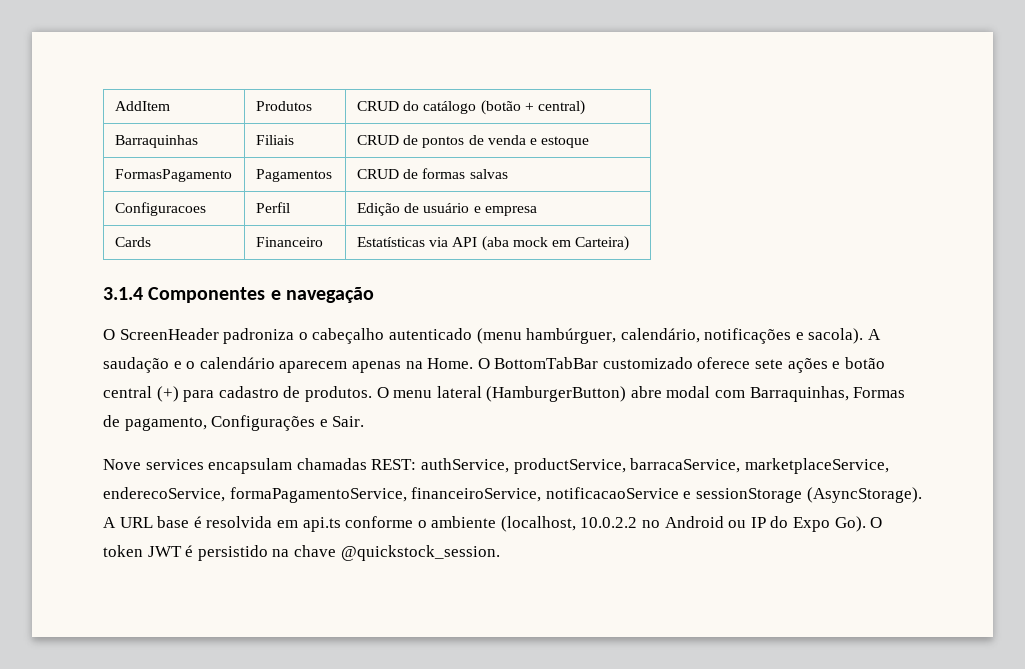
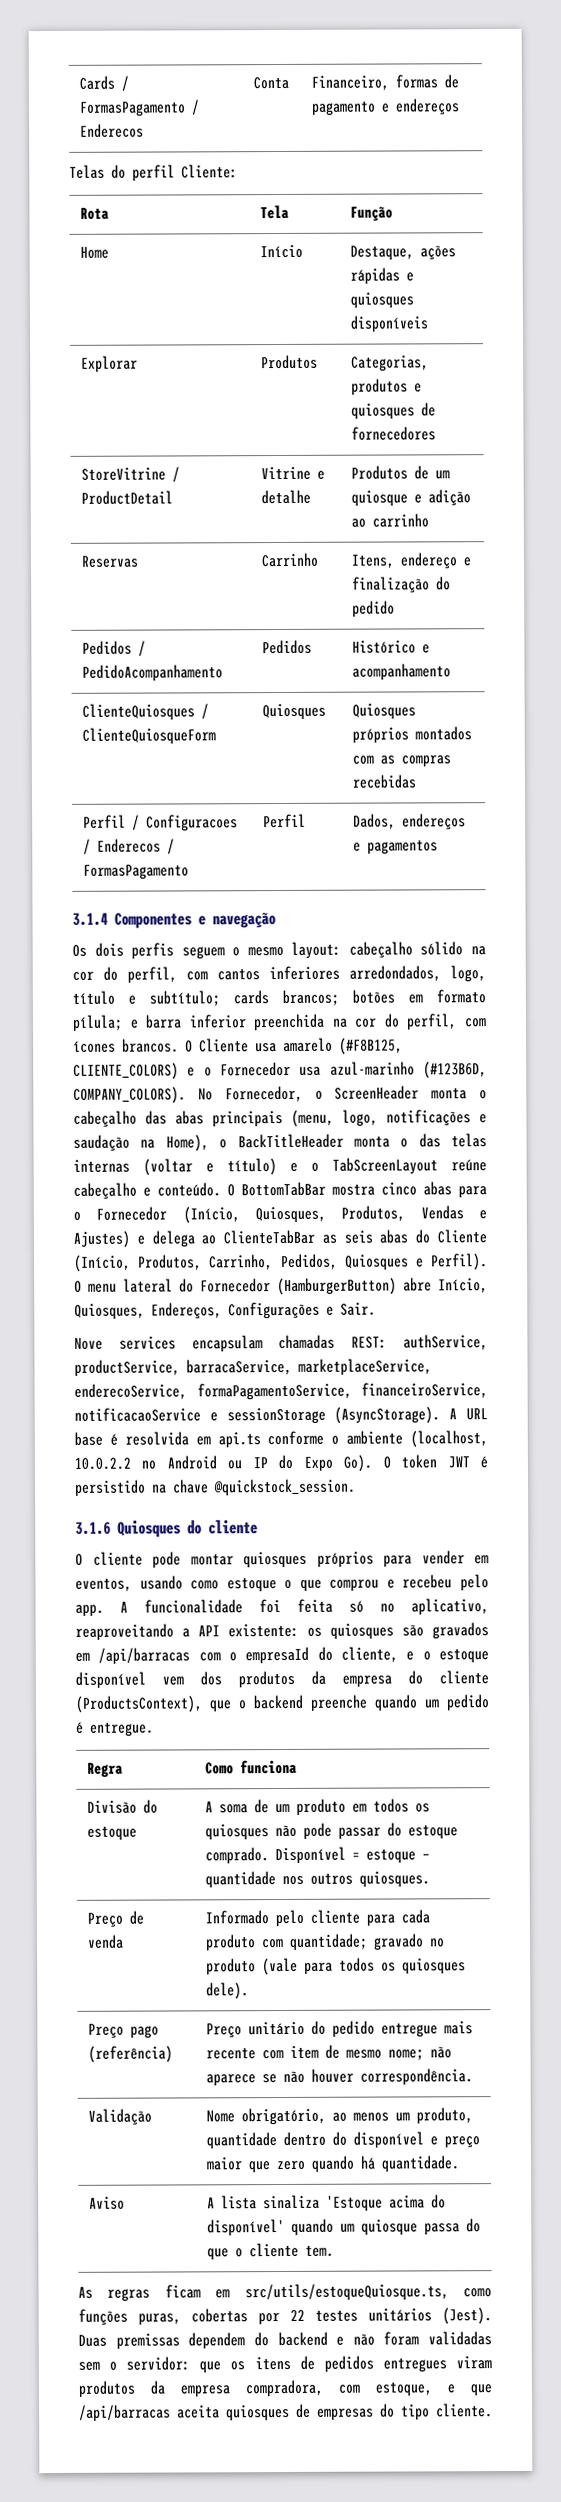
- AddItem | Produtos | CRUD do catálogo (botão + central)
- Barraquinhas | Filiais | CRUD de pontos de venda e estoque
- FormasPagamento | Pagamentos | CRUD de formas salvas
- Configuracoes | Perfil | Edição de usuário e empresa
- Cards | Financeiro | Estatísticas via API (aba mock em Carteira)
+ Cards / FormasPagamento / Enderecos | Conta | Financeiro, formas de pagamento e endereços
+ Telas do perfil Cliente:
+ Rota | Tela | Função
+ Home | Início | Destaque, ações rápidas e quiosques disponíveis
+ Explorar | Produtos | Categorias, produtos e quiosques de fornecedores
+ StoreVitrine / ProductDetail | Vitrine e detalhe | Produtos de um quiosque e adição ao carrinho
+ Reservas | Carrinho | Itens, endereço e finalização do pedido
+ Pedidos / PedidoAcompanhamento | Pedidos | Histórico e acompanhamento
+ ClienteQuiosques / ClienteQuiosqueForm | Quiosques | Quiosques próprios montados com as compras recebidas
+ Perfil / Configuracoes / Enderecos / FormasPagamento | Perfil | Dados, endereços e pagamentos
  3.1.4 Componentes e navegação
- O ScreenHeader padroniza o cabeçalho autenticado (menu hambúrguer, calendário, notificações e sacola). A saudação e o calendário aparecem apenas na Home. O BottomTabBar customizado oferece sete ações e botão central (+) para cadastro de produtos. O menu lateral (HamburgerButton) abre modal com Barraquinhas, Formas de pagamento, Configurações e Sair.
+ Os dois perfis seguem o mesmo layout: cabeçalho sólido na cor do perfil, com cantos inferiores arredondados, logo, título e subtítulo; cards brancos; botões em formato pílula; e barra inferior preenchida na cor do perfil, com ícones brancos. O Cliente usa amarelo (#F8B125, CLIENTE_COLORS) e o Fornecedor usa azul-marinho (#123B6D, COMPANY_COLORS). No Fornecedor, o ScreenHeader monta o cabeçalho das abas principais (menu, logo, notificações e saudação na Home), o BackTitleHeader monta o das telas internas (voltar e título) e o TabScreenLayout reúne cabeçalho e conteúdo. O BottomTabBar mostra cinco abas para o Fornecedor (Início, Quiosques, Produtos, Vendas e Ajustes) e delega ao ClienteTabBar as seis abas do Cliente (Início, Produtos, Carrinho, Pedidos, Quiosques e Perfil). O menu lateral do Fornecedor (HamburgerButton) abre Início, Quiosques, Endereços, Configurações e Sair.
+ 3.1.6 Quiosques do cliente
+ O cliente pode montar quiosques próprios para vender em eventos, usando como estoque o que comprou e recebeu pelo app. A funcionalidade foi feita só no aplicativo, reaproveitando a API existente: os quiosques são gravados em /api/barracas com o empresaId do cliente, e o estoque disponível vem dos produtos da empresa do cliente (ProductsContext), que o backend preenche quando um pedido é entregue.
+ Regra | Como funciona
+ Divisão do estoque | A soma de um produto em todos os quiosques não pode passar do estoque comprado. Disponível = estoque − quantidade nos outros quiosques.
+ Preço de venda | Informado pelo cliente para cada produto com quantidade; gravado no produto (vale para todos os quiosques dele).
+ Preço pago (referência) | Preço unitário do pedido entregue mais recente com item de mesmo nome; não aparece se não houver correspondência.
+ Validação | Nome obrigatório, ao menos um produto, quantidade dentro do disponível e preço maior que zero quando há quantidade.
+ Aviso | A lista sinaliza 'Estoque acima do disponível' quando um quiosque passa do que o cliente tem.
+ As regras ficam em src/utils/estoqueQuiosque.ts, como funções puras, cobertas por 22 testes unitários (Jest). Duas premissas dependem do backend e não foram validadas sem o servidor: que os itens de pedidos entregues viram produtos da empresa compradora, com estoque, e que /api/barracas aceita quiosques de empresas do tipo cliente.

